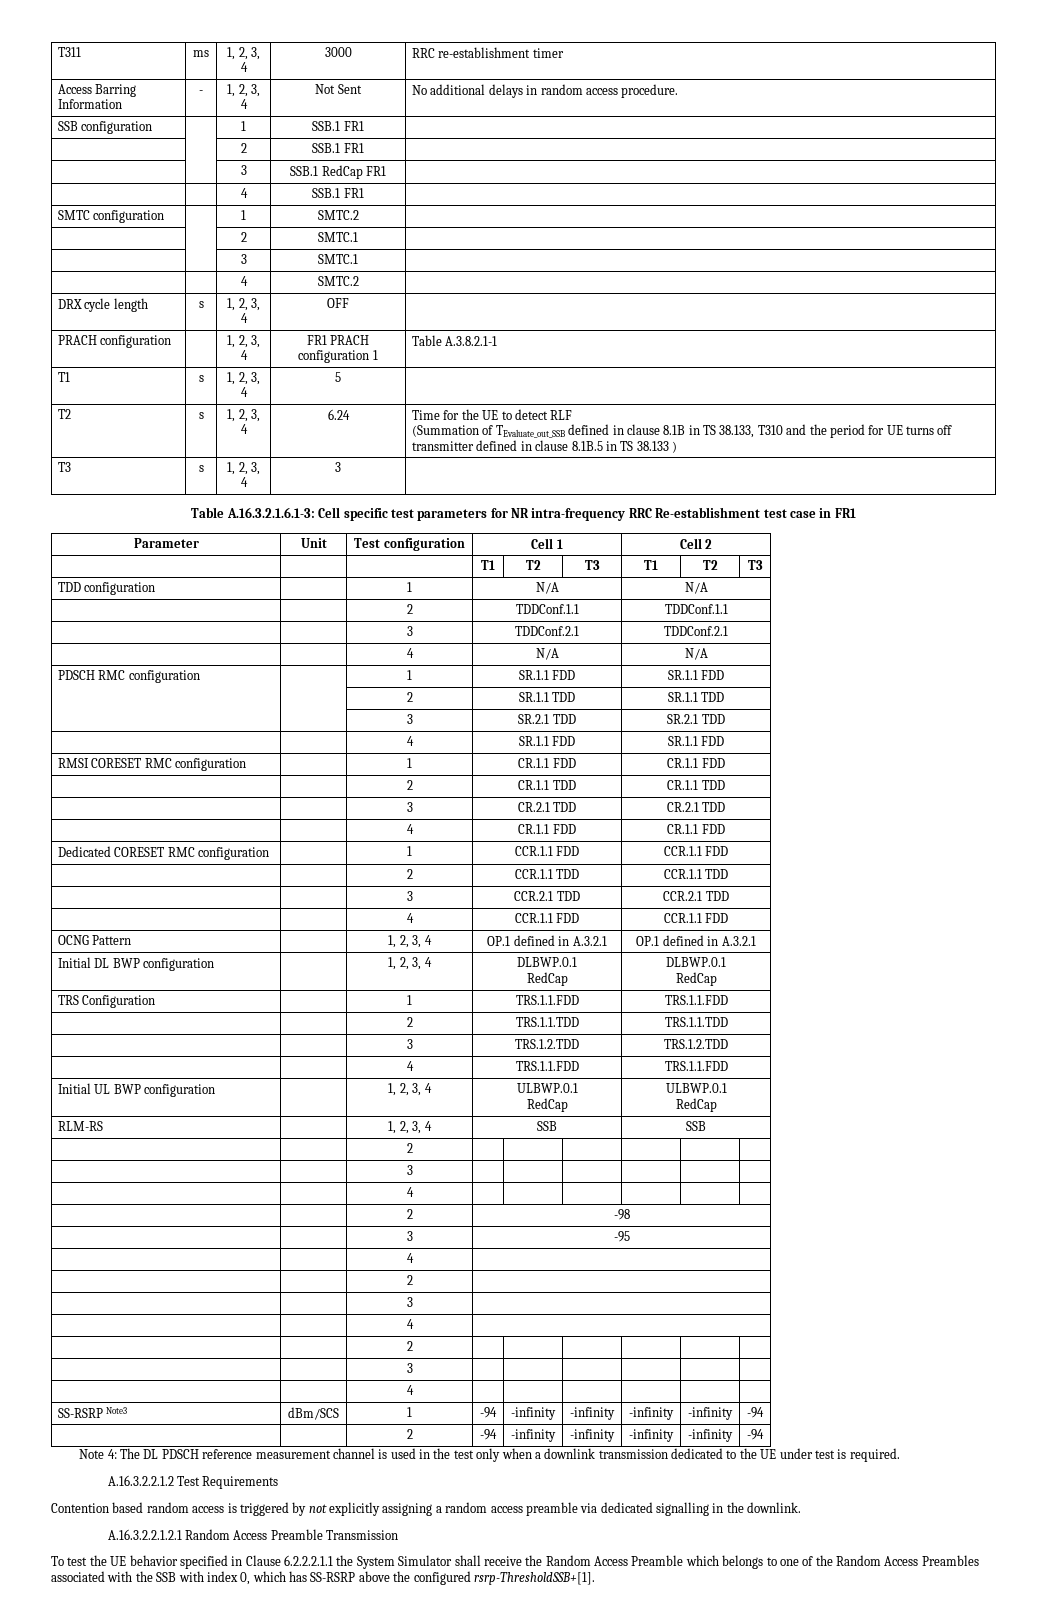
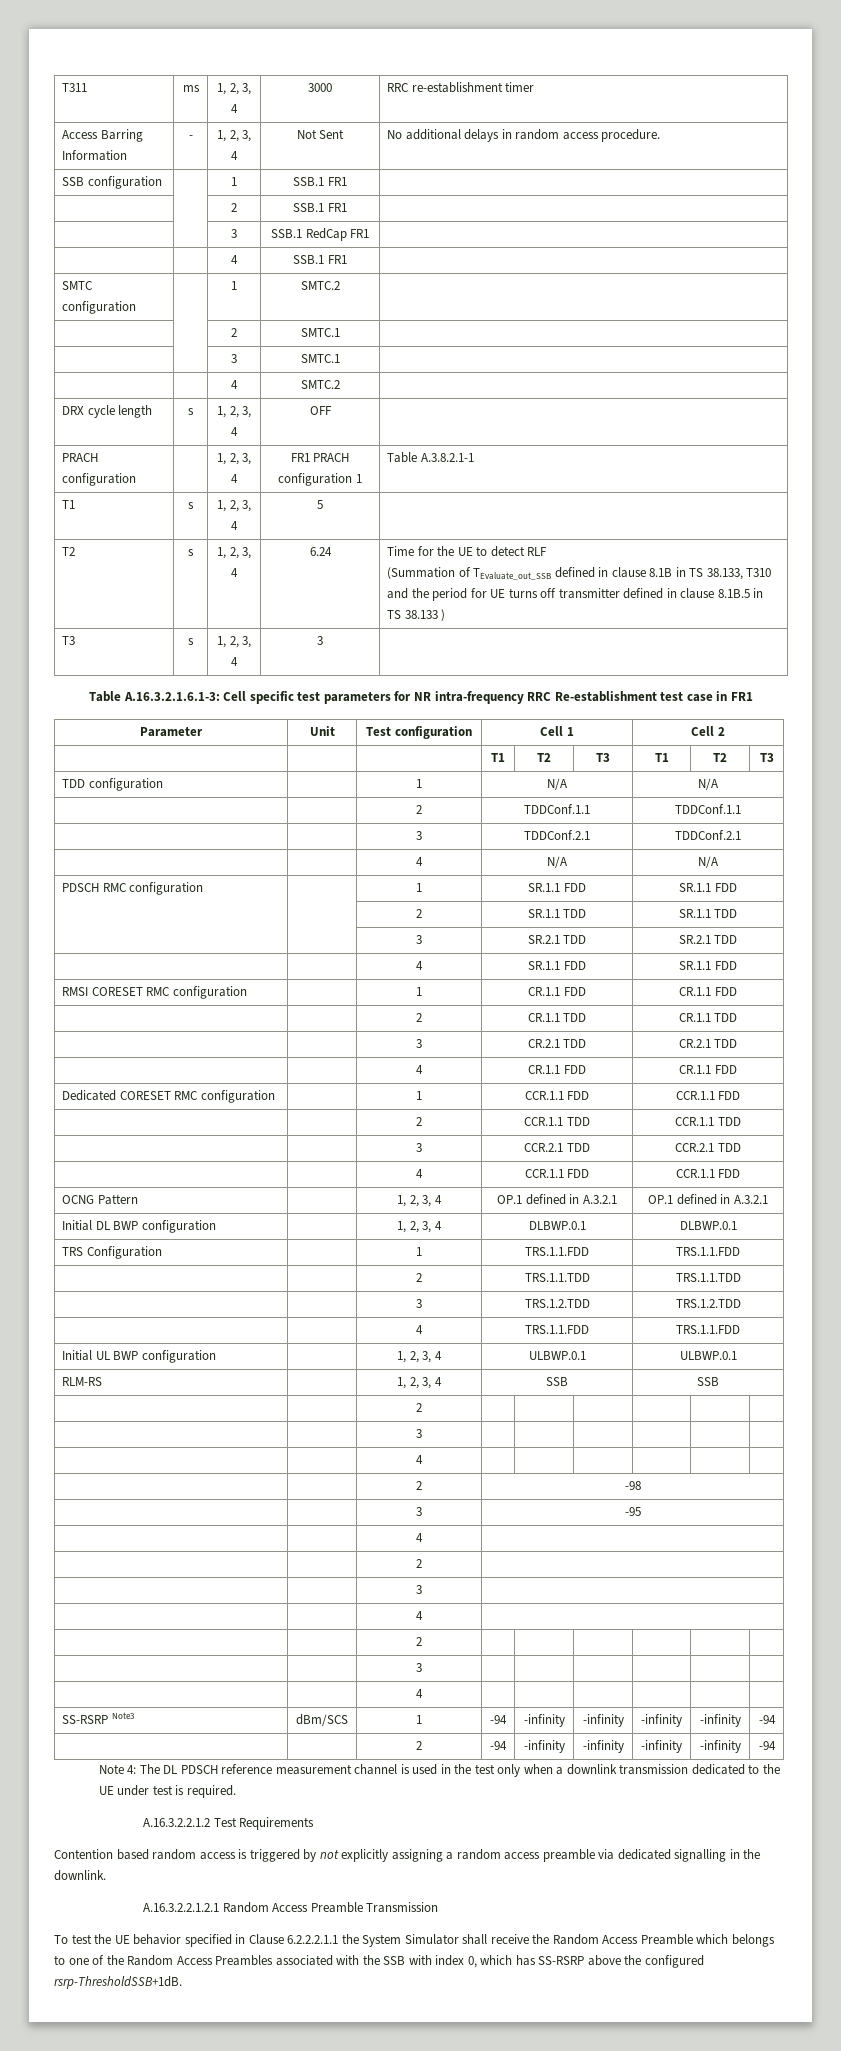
- Initial DL BWP configuration | | 1, 2, 3, 4 | DLBWP.0.1
- RedCap | DLBWP.0.1
- RedCap
+ Initial DL BWP configuration | | 1, 2, 3, 4 | DLBWP.0.1 | DLBWP.0.1
- Initial UL BWP configuration | | 1, 2, 3, 4 | ULBWP.0.1
- RedCap | ULBWP.0.1
- RedCap
+ Initial UL BWP configuration | | 1, 2, 3, 4 | ULBWP.0.1 | ULBWP.0.1
- To test the UE behavior specified in Clause 6.2.2.2.1.1 the System Simulator shall receive the Random Access Preamble which belongs to one of the Random Access Preambles associated with the SSB with index 0, which has SS-RSRP above the configured rsrp-ThresholdSSB+[1].
+ To test the UE behavior specified in Clause 6.2.2.2.1.1 the System Simulator shall receive the Random Access Preamble which belongs to one of the Random Access Preambles associated with the SSB with index 0, which has SS-RSRP above the configured rsrp-ThresholdSSB+1dB.

